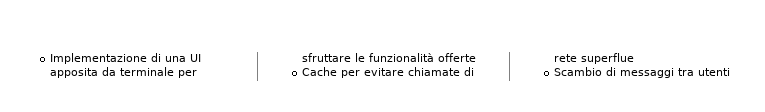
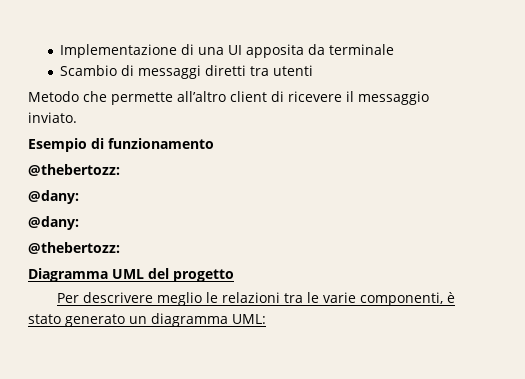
- Implementazione di una UI apposita da terminale per sfruttare le funzionalità offerte
- Cache per evitare chiamate di rete superflue
+ Implementazione di una UI apposita da terminale
- Scambio di messaggi tra utenti
+ Scambio di messaggi diretti tra utenti
+ Metodo che permette all’altro client di ricevere il messaggio inviato.
+ Esempio di funzionamento
+ @thebertozz:
+ @dany:
+ @dany:
+ @thebertozz:
+ Diagramma UML del progetto
+ Per descrivere meglio le relazioni tra le varie componenti, è stato generato un diagramma UML:

